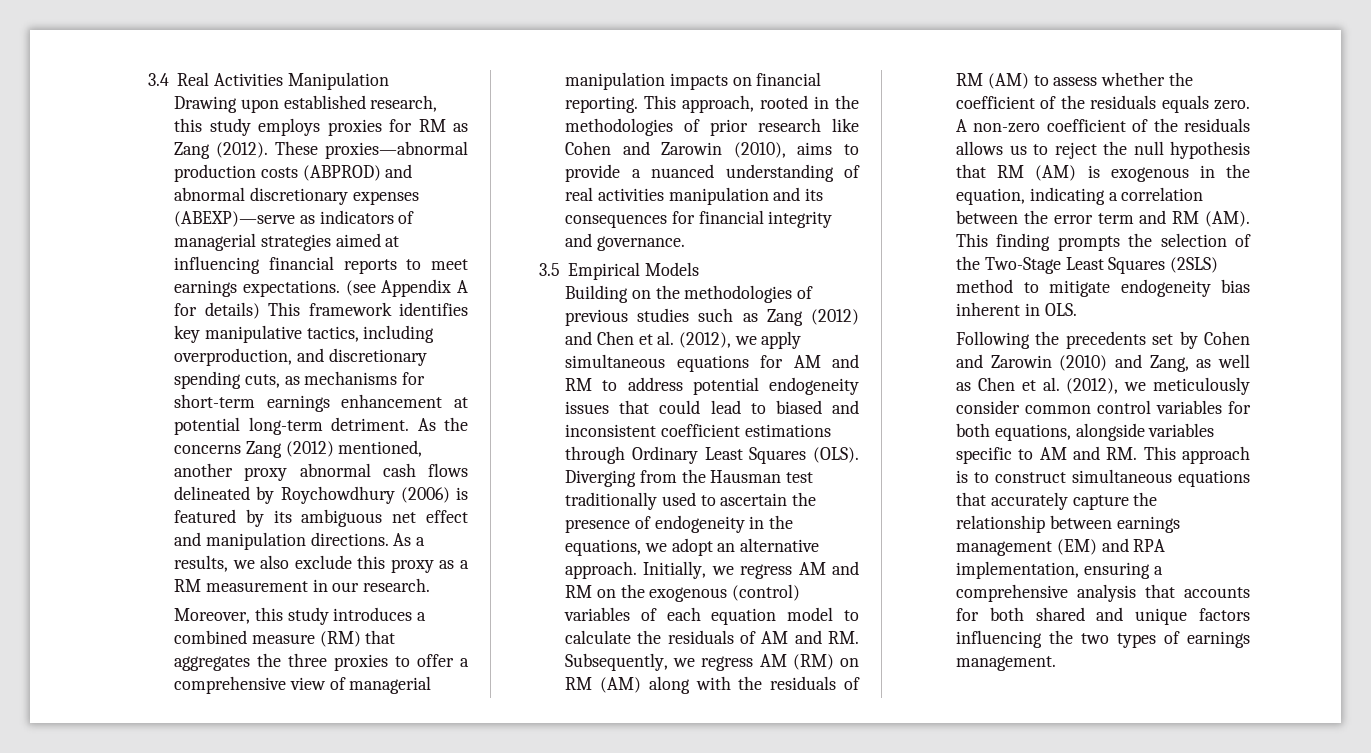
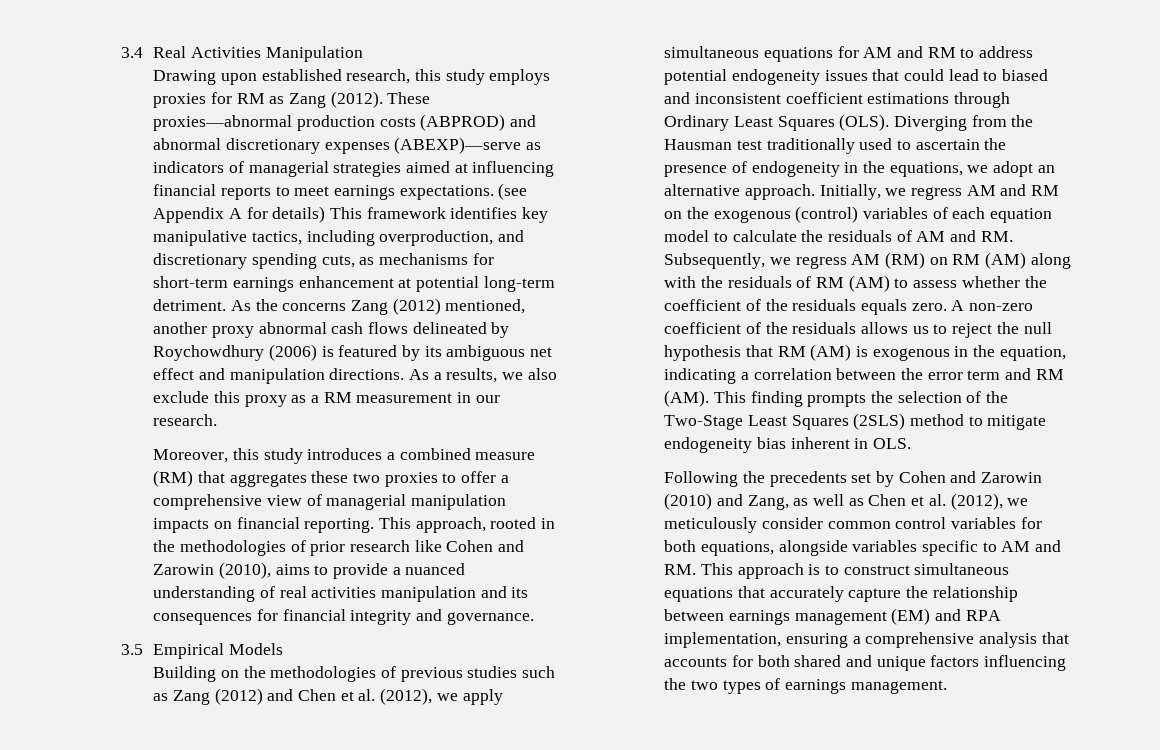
- Moreover, this study introduces a combined measure (RM) that aggregates the three proxies to offer a comprehensive view of managerial manipulation impacts on financial reporting.
+ Moreover, this study introduces a combined measure (RM) that aggregates these two proxies to offer a comprehensive view of managerial manipulation impacts on financial reporting.

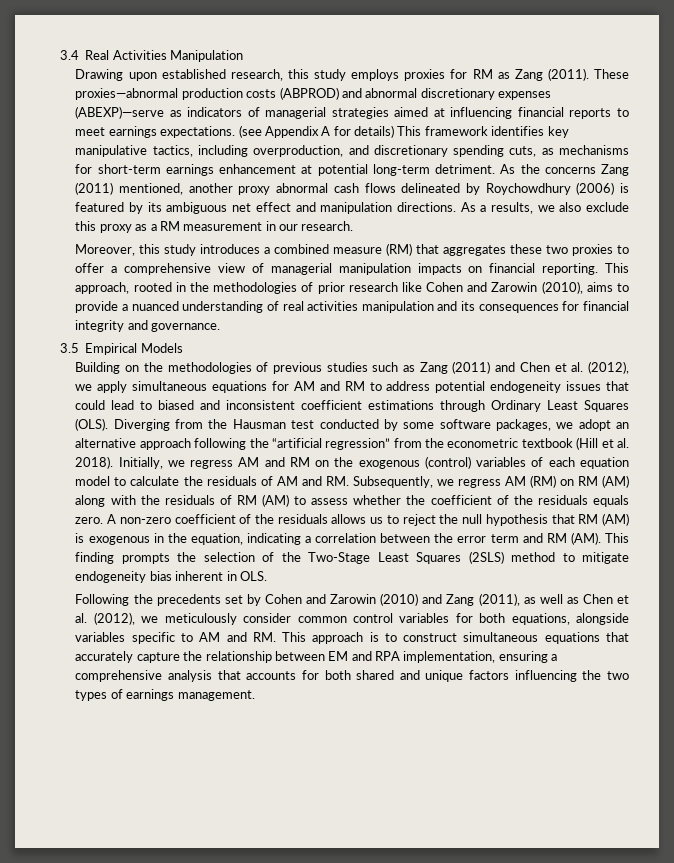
- Drawing upon established research, this study employs proxies for RM as Zang (2012).
+ Drawing upon established research, this study employs proxies for RM as Zang (2011).
- As the concerns Zang (2012) mentioned, another proxy abnormal cash flows delineated by Roychowdhury (2006) is featured by its ambiguous net effect and manipulation directions.
+ As the concerns Zang (2011) mentioned, another proxy abnormal cash flows delineated by Roychowdhury (2006) is featured by its ambiguous net effect and manipulation directions.
- Building on the methodologies of previous studies such as Zang (2012) and Chen et al. (2012), we apply simultaneous equations for AM and RM to address potential endogeneity issues that could lead to biased and inconsistent coefficient estimations through Ordinary Least Squares (OLS).
+ Building on the methodologies of previous studies such as Zang (2011) and Chen et al. (2012), we apply simultaneous equations for AM and RM to address potential endogeneity issues that could lead to biased and inconsistent coefficient estimations through Ordinary Least Squares (OLS).
- Diverging from the Hausman test traditionally used to ascertain the presence of endogeneity in the equations, we adopt an alternative approach.
+ Diverging from the Hausman test conducted by some software packages, we adopt an alternative approach following the “artificial regression” from the econometric textbook (Hill et al. 2018).
- Following the precedents set by Cohen and Zarowin (2010) and Zang, as well as Chen et al. (2012), we meticulously consider common control variables for both equations, alongside variables specific to AM and RM. This approach is to construct simultaneous equations that accurately capture the relationship between earnings management (EM) and RPA implementation, ensuring a comprehensive analysis that accounts for both shared and unique factors influencing the two types of earnings management.
+ Following the precedents set by Cohen and Zarowin (2010) and Zang (2011), as well as Chen et al. (2012), we meticulously consider common control variables for both equations, alongside variables specific to AM and RM. This approach is to construct simultaneous equations that accurately capture the relationship between EM and RPA implementation, ensuring a comprehensive analysis that accounts for both shared and unique factors influencing the two types of earnings management.

